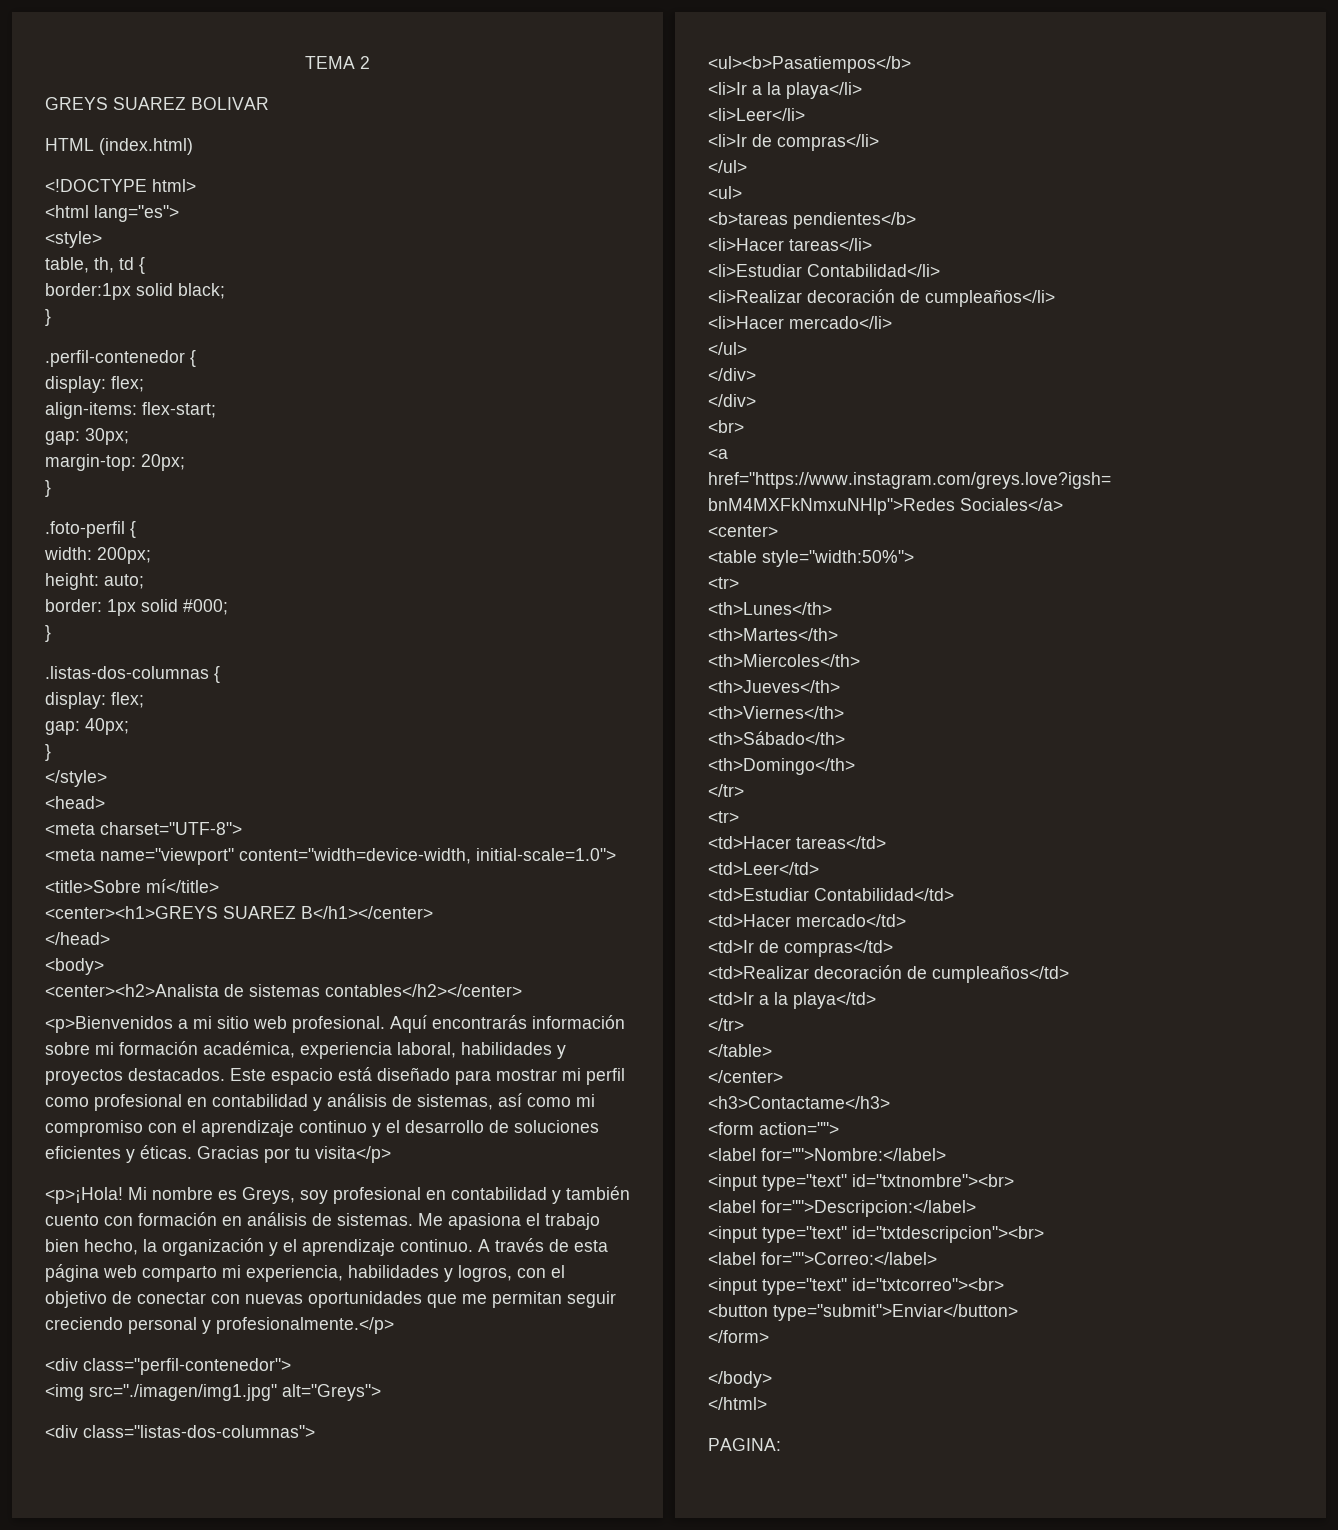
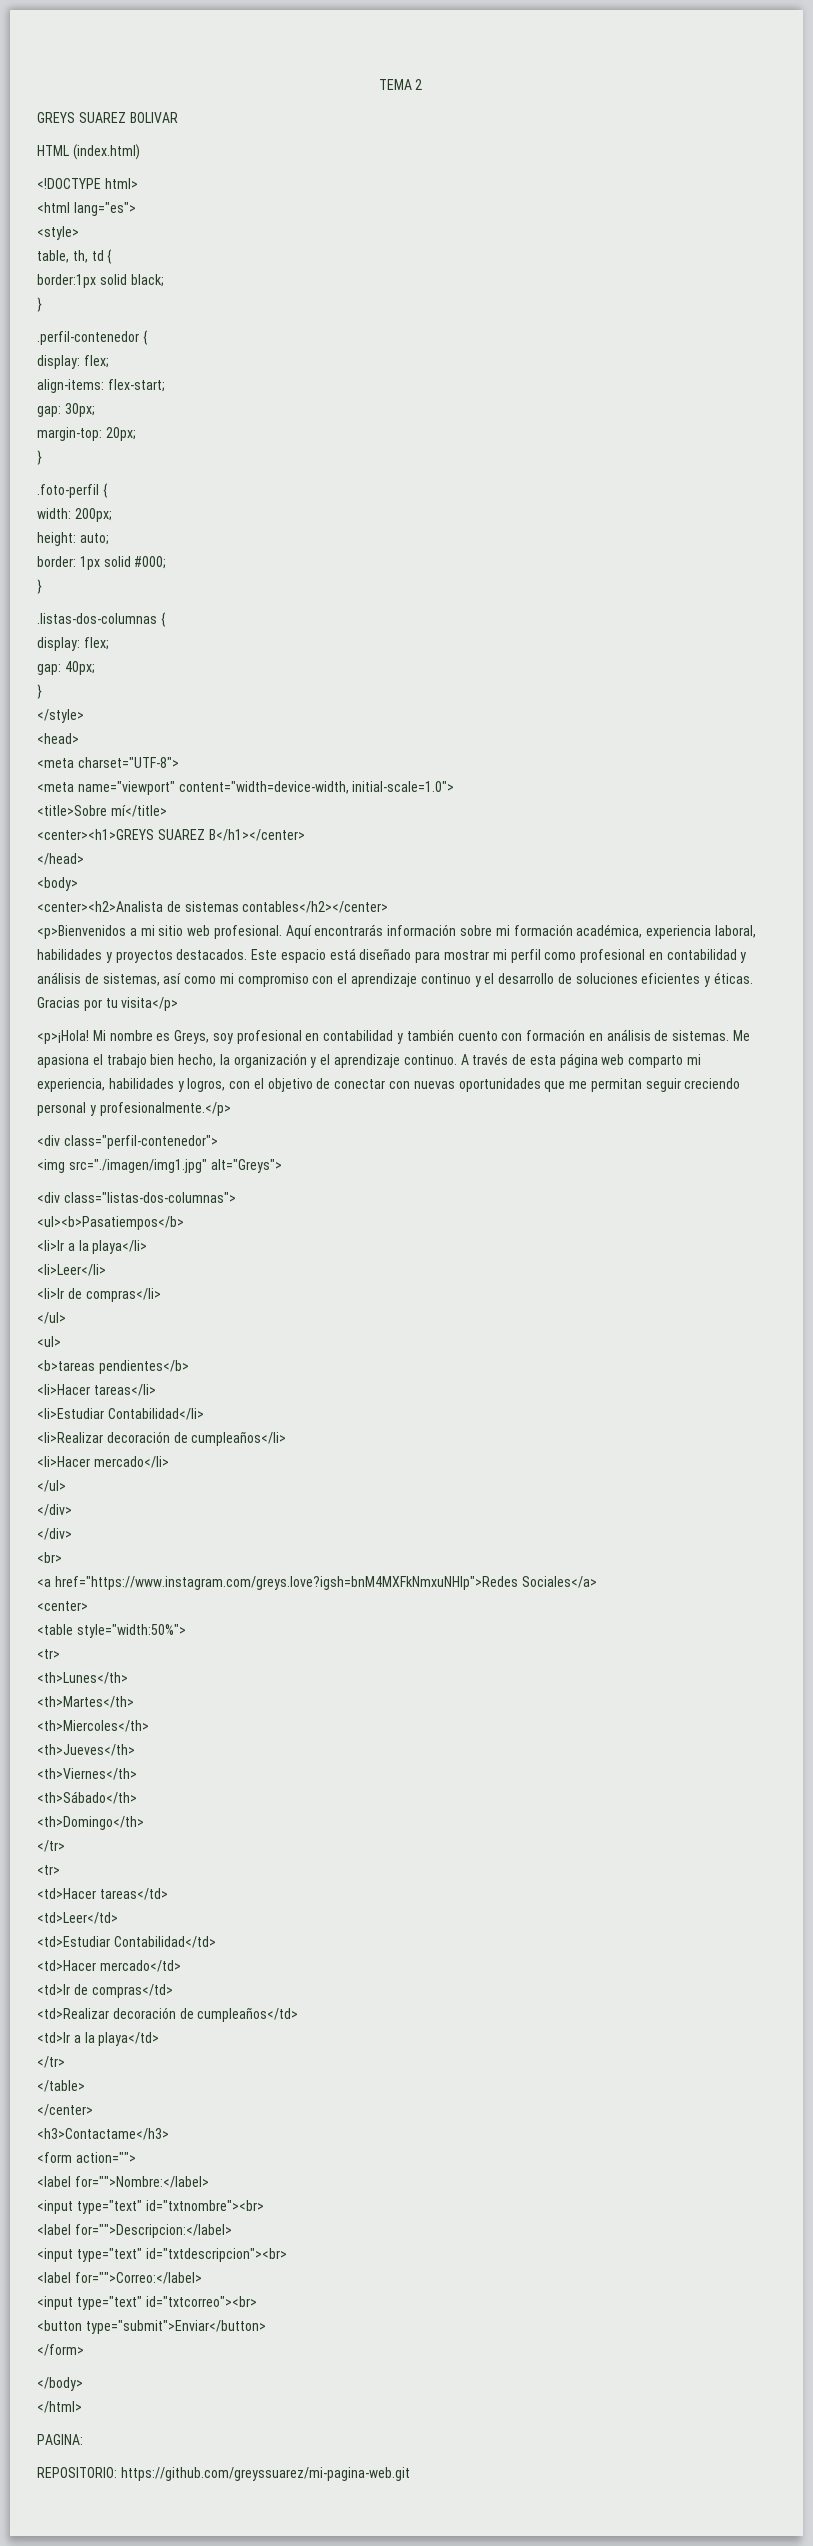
+ REPOSITORIO: https://github.com/greyssuarez/mi-pagina-web.git

